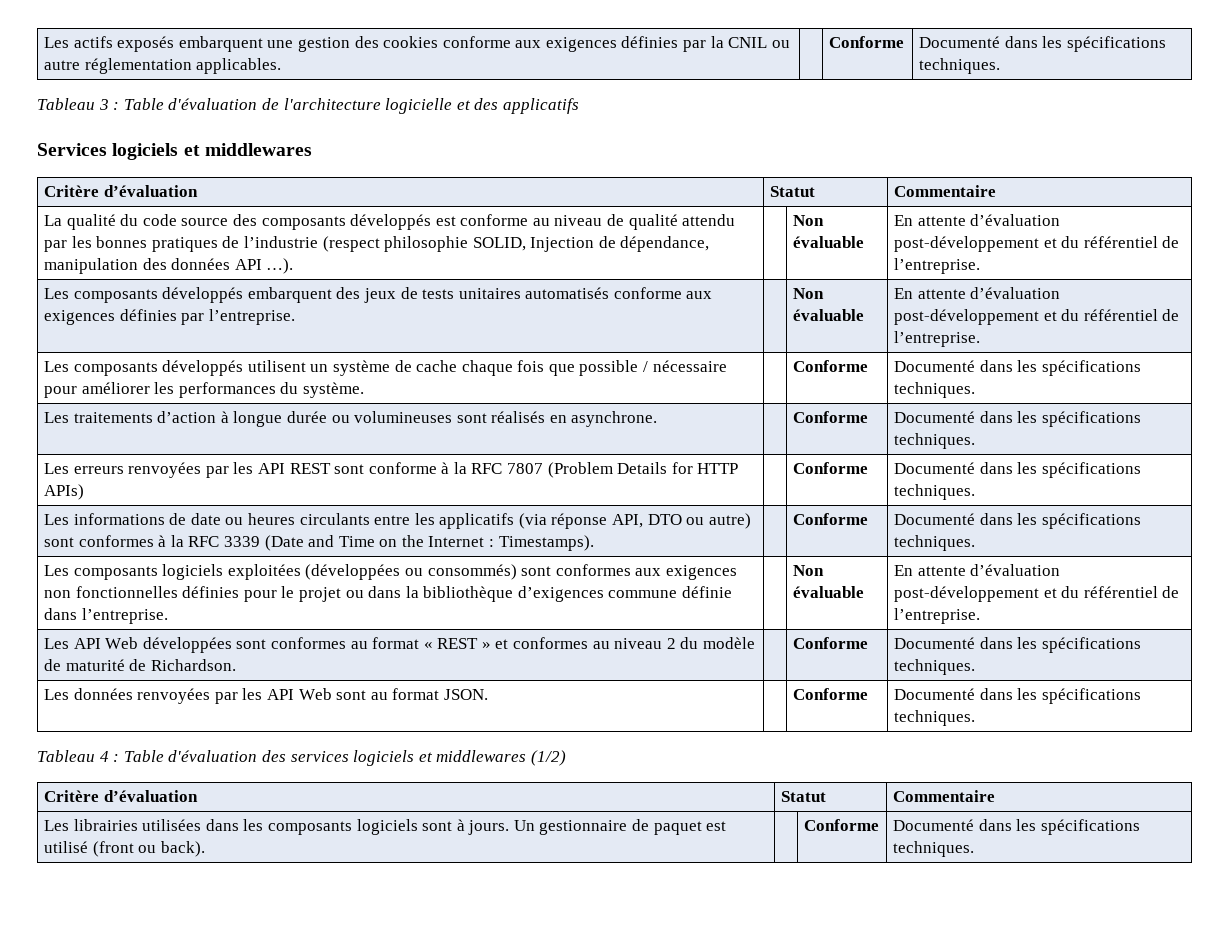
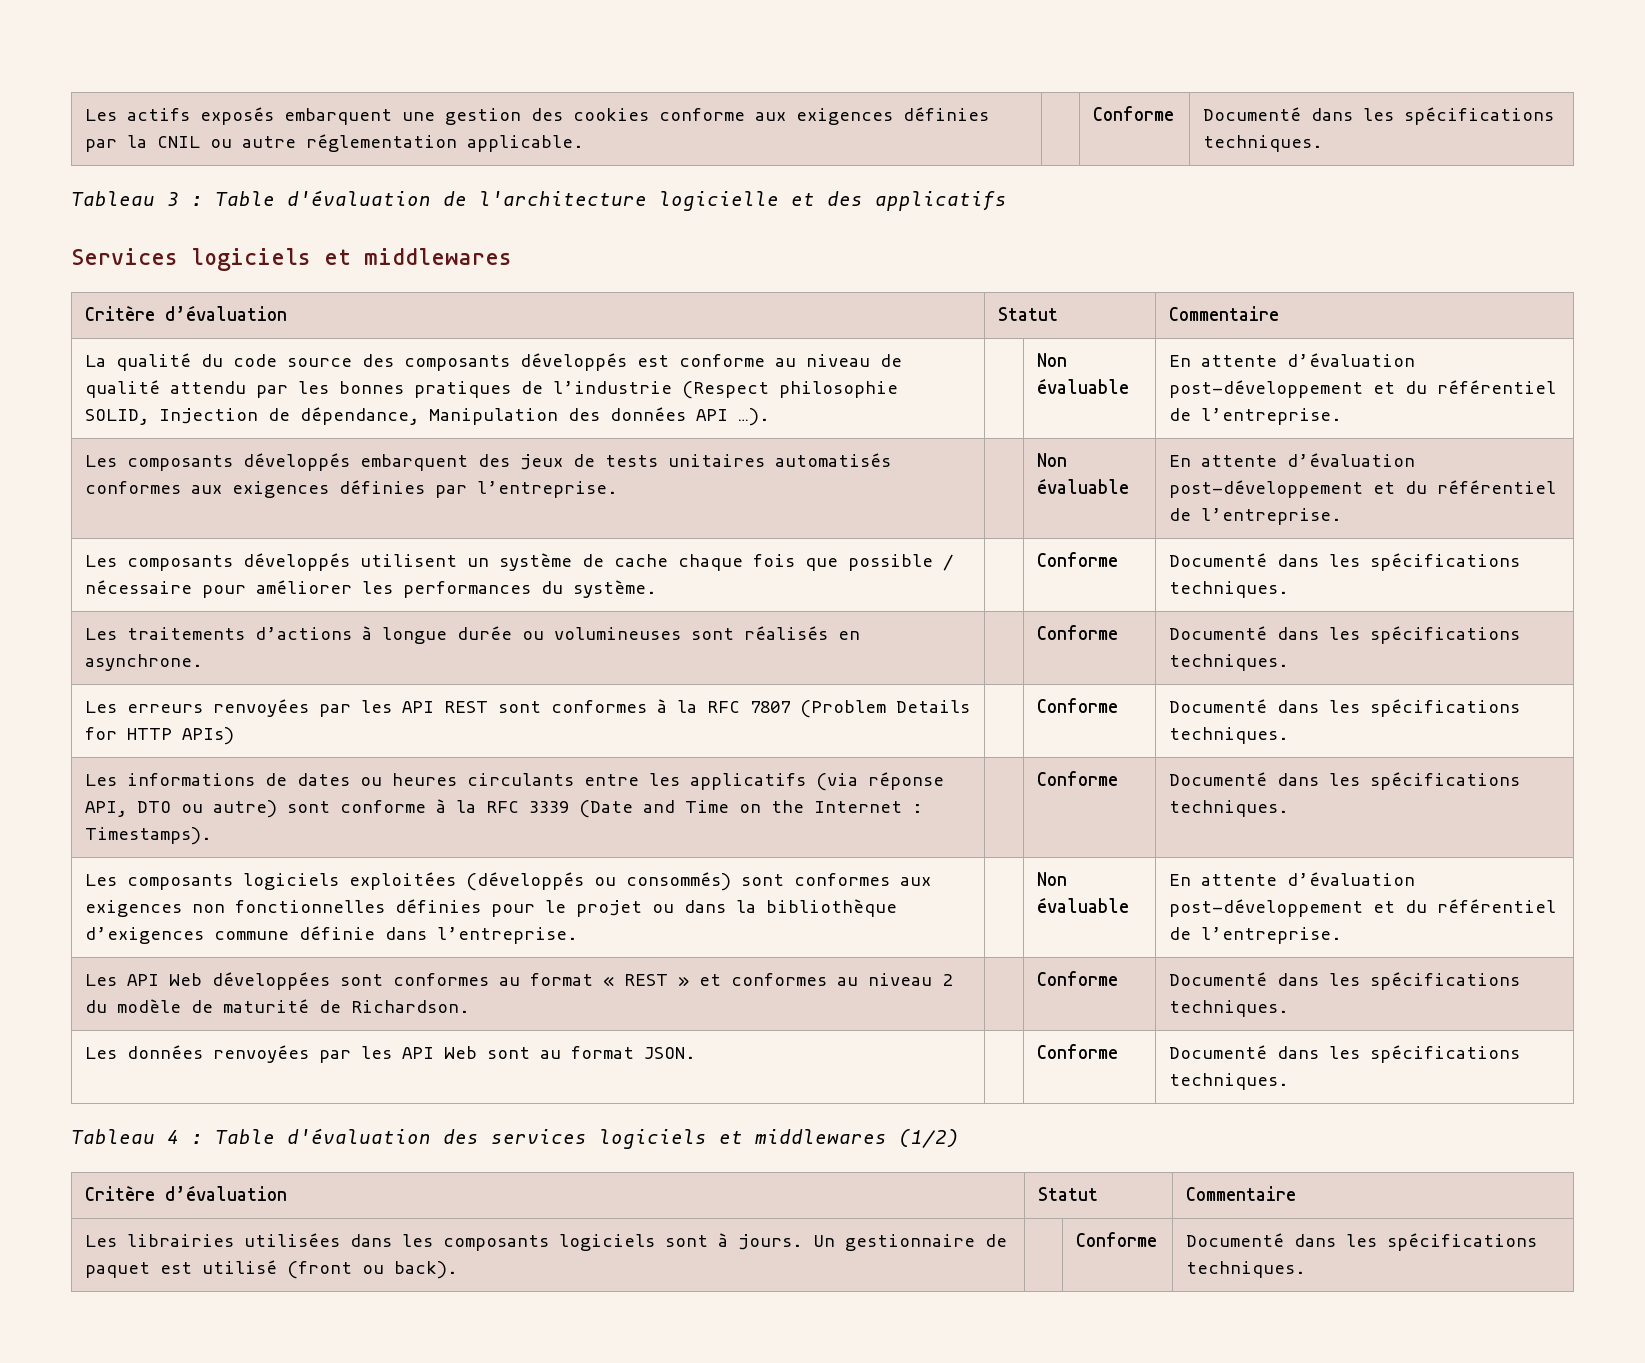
- Les actifs exposés embarquent une gestion des cookies conforme aux exigences définies par la CNIL ou autre réglementation applicables. | | Conforme | Documenté dans les spécifications techniques.
+ Les actifs exposés embarquent une gestion des cookies conforme aux exigences définies par la CNIL ou autre réglementation applicable. | | Conforme | Documenté dans les spécifications techniques.
- La qualité du code source des composants développés est conforme au niveau de qualité attendu par les bonnes pratiques de l’industrie (respect philosophie SOLID, Injection de dépendance, manipulation des données API …).
+ La qualité du code source des composants développés est conforme au niveau de qualité attendu par les bonnes pratiques de l’industrie (Respect philosophie SOLID, Injection de dépendance, Manipulation des données API …).
- Les composants développés embarquent des jeux de tests unitaires automatisés conforme aux exigences définies par l’entreprise. | | Non évaluable | En attente d’évaluation post-développement et du référentiel de l’entreprise.
+ Les composants développés embarquent des jeux de tests unitaires automatisés conformes aux exigences définies par l’entreprise. | | Non évaluable | En attente d’évaluation post-développement et du référentiel de l’entreprise.
- Les traitements d’action à longue durée ou volumineuses sont réalisés en asynchrone. | | Conforme | Documenté dans les spécifications techniques.
+ Les traitements d’actions à longue durée ou volumineuses sont réalisés en asynchrone. | | Conforme | Documenté dans les spécifications techniques.
- Les erreurs renvoyées par les API REST sont conforme à la RFC 7807 (Problem Details for HTTP APIs) | | Conforme | Documenté dans les spécifications techniques.
+ Les erreurs renvoyées par les API REST sont conformes à la RFC 7807 (Problem Details for HTTP APIs) | | Conforme | Documenté dans les spécifications techniques.
- Les informations de date ou heures circulants entre les applicatifs (via réponse API, DTO ou autre) sont conformes à la RFC 3339 (Date and Time on the Internet : Timestamps). | | Conforme | Documenté dans les spécifications techniques.
+ Les informations de dates ou heures circulants entre les applicatifs (via réponse API, DTO ou autre) sont conforme à la RFC 3339 (Date and Time on the Internet : Timestamps). | | Conforme | Documenté dans les spécifications techniques.
- Les composants logiciels exploitées (développées ou consommés) sont conformes aux exigences non fonctionnelles définies pour le projet ou dans la bibliothèque d’exigences commune définie dans l’entreprise. | | Non évaluable | En attente d’évaluation post-développement et du référentiel de l’entreprise.
+ Les composants logiciels exploitées (développés ou consommés) sont conformes aux exigences non fonctionnelles définies pour le projet ou dans la bibliothèque d’exigences commune définie dans l’entreprise. | | Non évaluable | En attente d’évaluation post-développement et du référentiel de l’entreprise.

